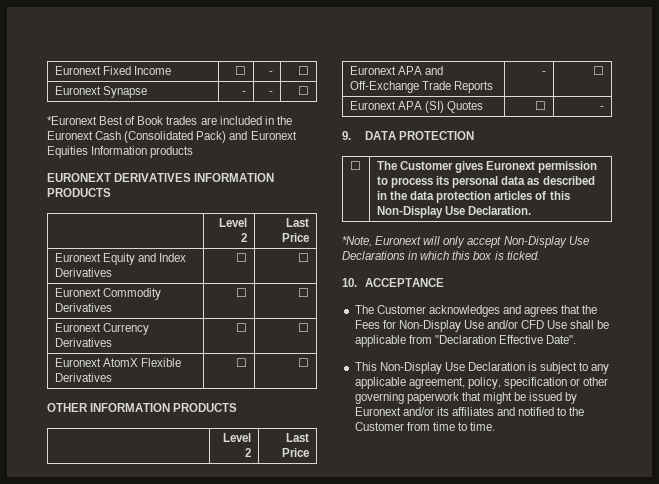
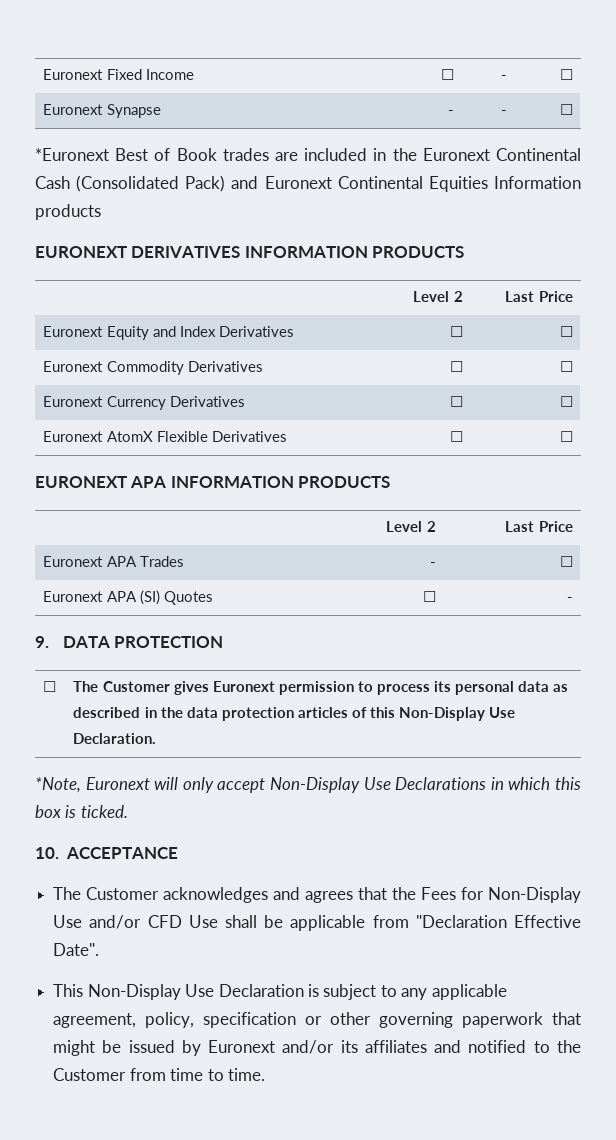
- *Euronext Best of Book trades are included in the Euronext Cash (Consolidated Pack) and Euronext Equities Information products
+ *Euronext Best of Book trades are included in the Euronext Continental Cash (Consolidated Pack) and Euronext Continental Equities Information products
- OTHER INFORMATION PRODUCTS
+ EURONEXT APA INFORMATION PRODUCTS
- Euronext APA and Off-Exchange Trade Reports | - | ☐
+ Euronext APA Trades | - | ☐

